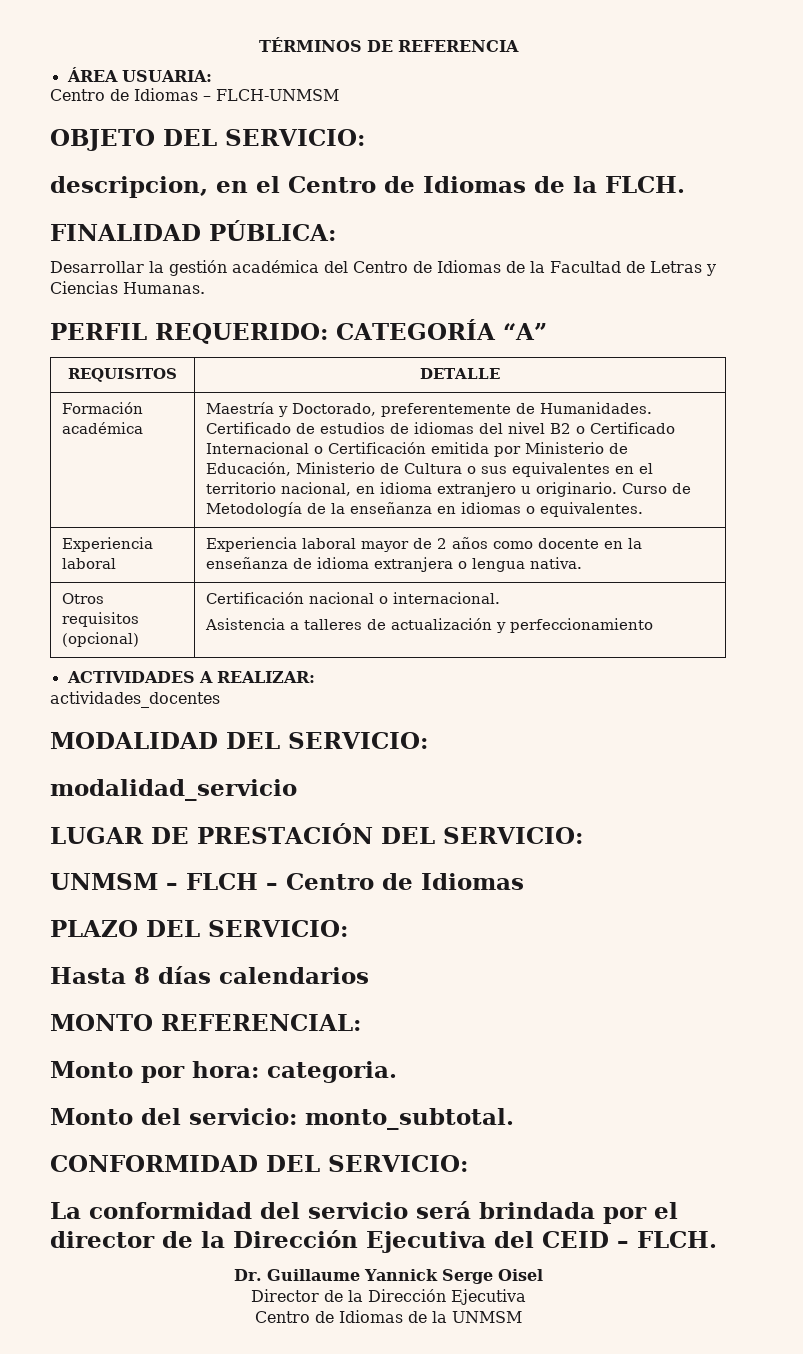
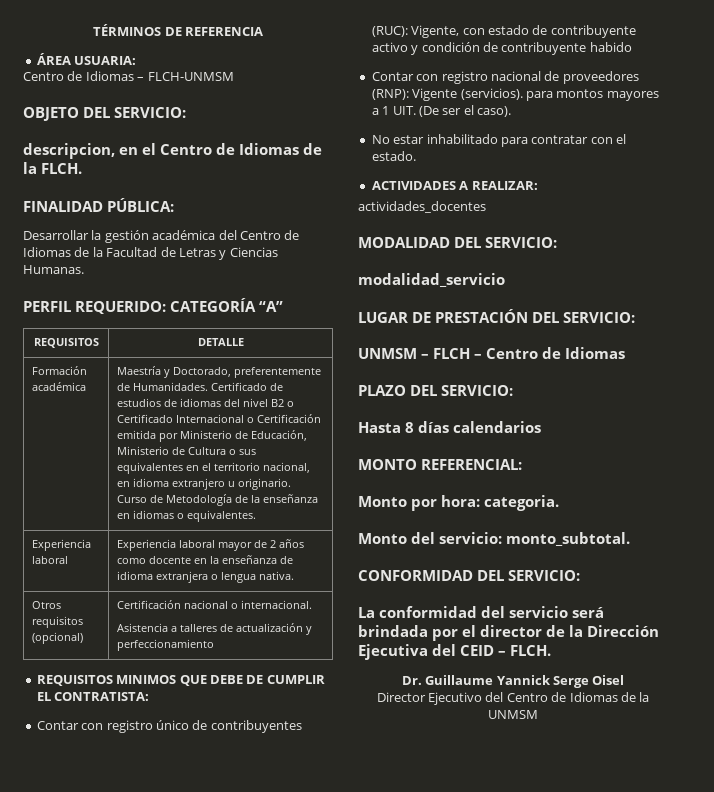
+ REQUISITOS MINIMOS QUE DEBE DE CUMPLIR EL CONTRATISTA:
+ Contar con registro único de contribuyentes (RUC): Vigente, con estado de contribuyente activo y condición de contribuyente habido
+ Contar con registro nacional de proveedores (RNP): Vigente (servicios). para montos mayores a 1 UIT. (De ser el caso).
+ No estar inhabilitado para contratar con el estado.
- Director de la Dirección Ejecutiva
- Centro de Idiomas de la UNMSM
+ Director Ejecutivo del Centro de Idiomas de la UNMSM

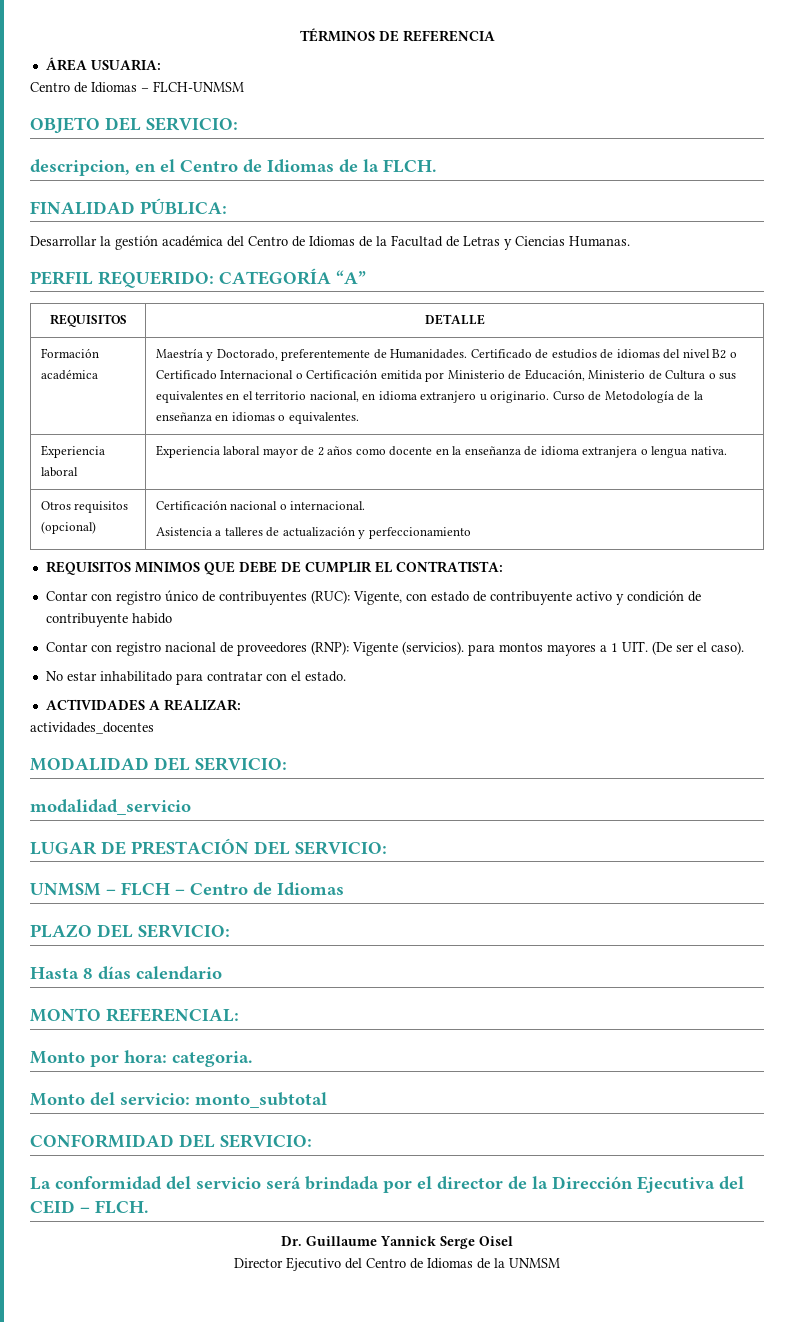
- Hasta 8 días calendarios
+ Hasta 8 días calendario
- Monto del servicio: monto_subtotal.
+ Monto del servicio: monto_subtotal

